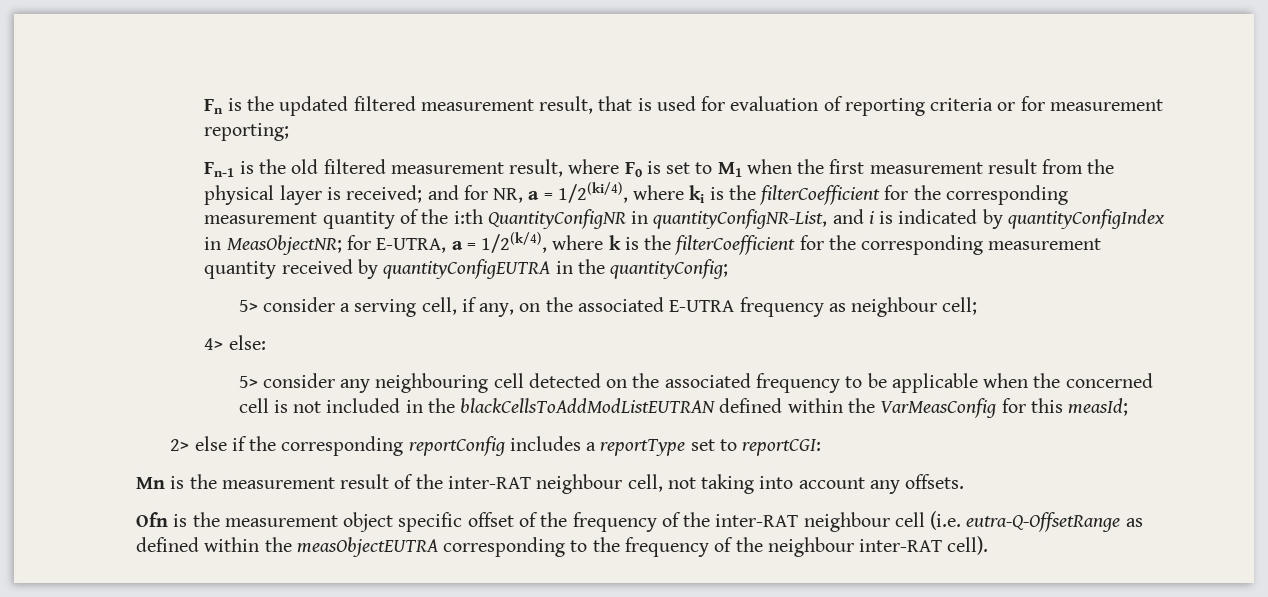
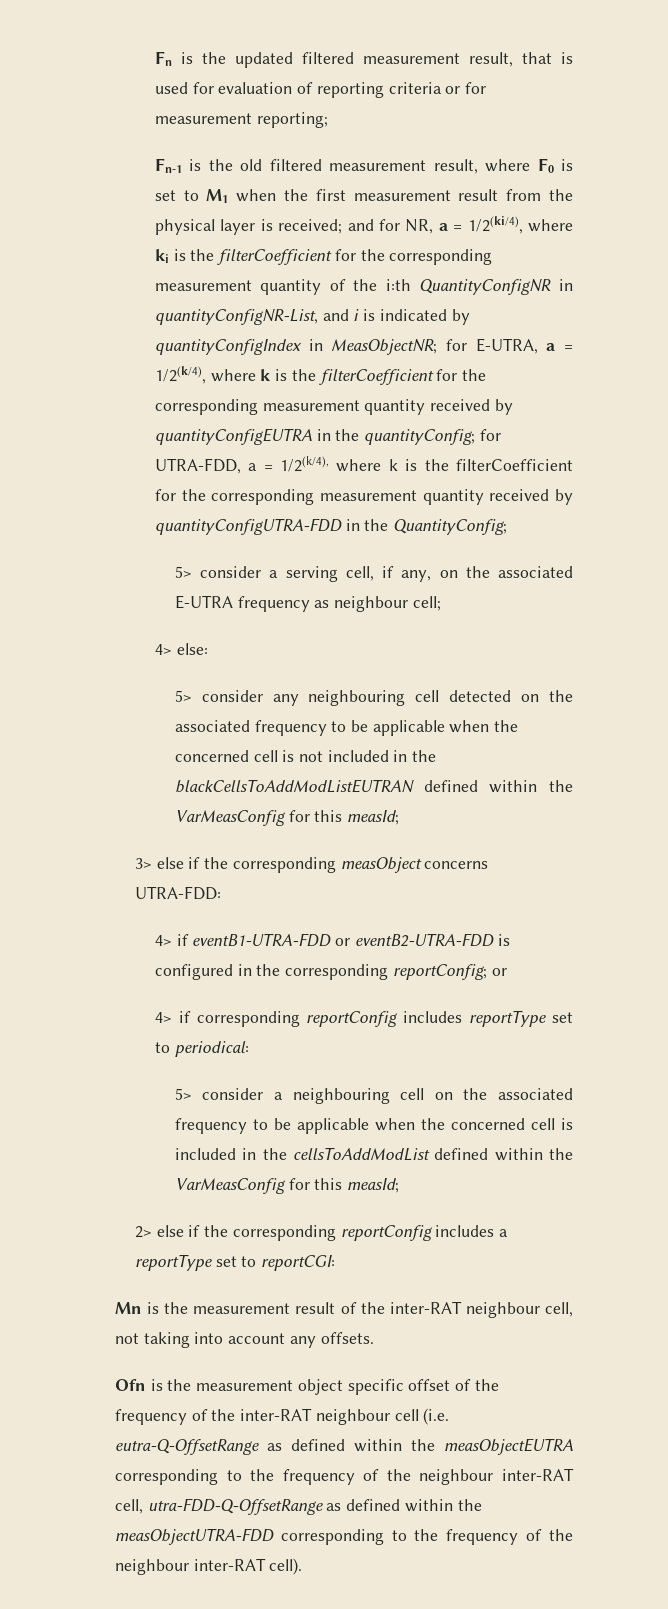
+ for UTRA-FDD, a = 1/2(k/4), where k is the filterCoefficient for the corresponding measurement quantity received by quantityConfigUTRA-FDD in the QuantityConfig;
+ 3> else if the corresponding measObject concerns UTRA-FDD:
+ 4> if eventB1-UTRA-FDD or eventB2-UTRA-FDD is configured in the corresponding reportConfig; or
+ 4> if corresponding reportConfig includes reportType set to periodical:
+ 5> consider a neighbouring cell on the associated frequency to be applicable when the concerned cell is included in the cellsToAddModList defined within the VarMeasConfig for this measId;
- Ofn is the measurement object specific offset of the frequency of the inter-RAT neighbour cell (i.e. eutra-Q-OffsetRange as defined within the measObjectEUTRA corresponding to the frequency of the neighbour inter-RAT cell).
+ Ofn is the measurement object specific offset of the frequency of the inter-RAT neighbour cell (i.e. eutra-Q-OffsetRange as defined within the measObjectEUTRA corresponding to the frequency of the neighbour inter-RAT cell, utra-FDD-Q-OffsetRange as defined within the measObjectUTRA-FDD corresponding to the frequency of the neighbour inter-RAT cell).

